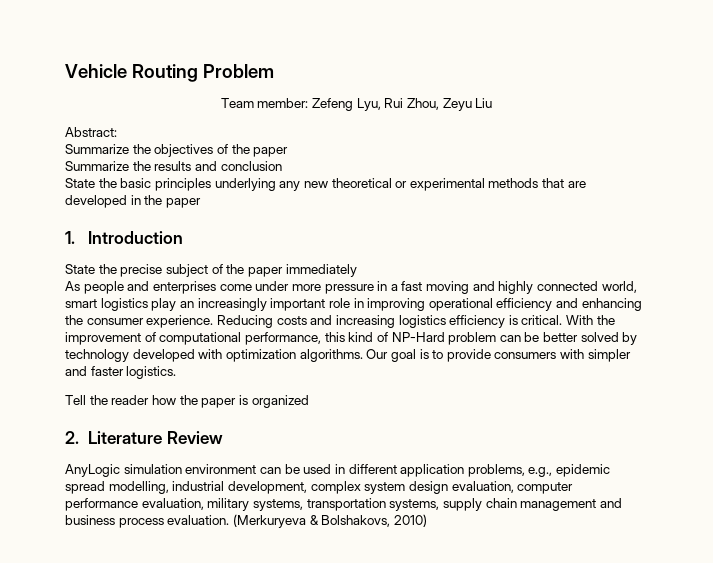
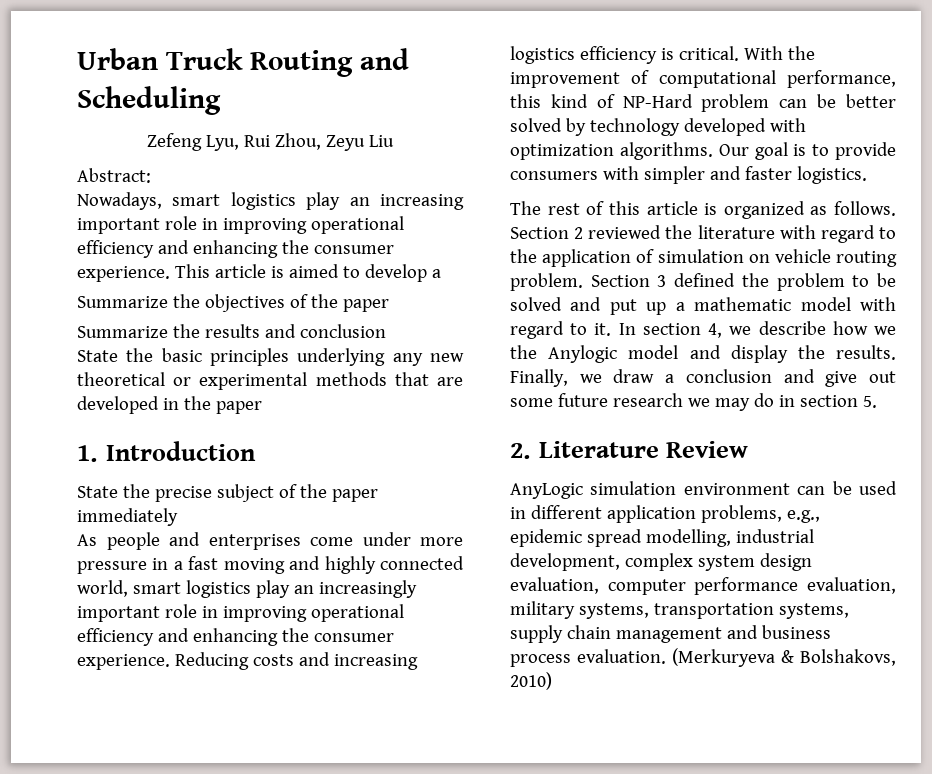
- Vehicle Routing Problem
- Team member: Zefeng Lyu, Rui Zhou, Zeyu Liu
+ Urban Truck Routing and Scheduling
+ Zefeng Lyu, Rui Zhou, Zeyu Liu
+ Nowadays, smart logistics play an increasing important role in improving operational efficiency and enhancing the consumer experience. This article is aimed to develop a
- Tell the reader how the paper is organized
+ The rest of this article is organized as follows. Section 2 reviewed the literature with regard to the application of simulation on vehicle routing problem. Section 3 defined the problem to be solved and put up a mathematic model with regard to it. In section 4, we describe how we the Anylogic model and display the results. Finally, we draw a conclusion and give out some future research we may do in section 5.

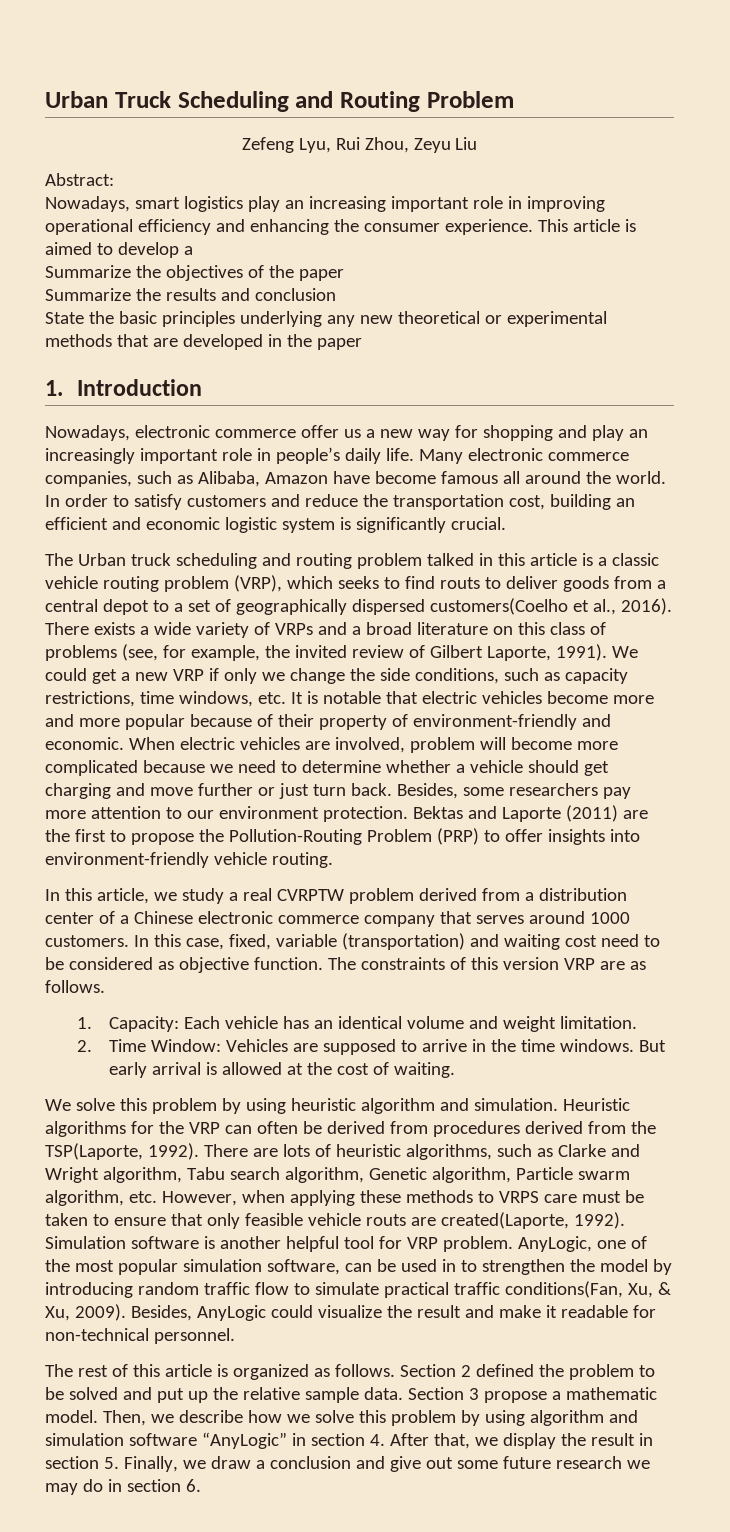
- Urban Truck Routing and Scheduling
+ Urban Truck Scheduling and Routing Problem
- State the precise subject of the paper immediately
- As people and enterprises come under more pressure in a fast moving and highly connected world, smart logistics play an increasingly important role in improving operational efficiency and enhancing the consumer experience. Reducing costs and increasing logistics efficiency is critical. With the improvement of computational performance, this kind of NP-Hard problem can be better solved by technology developed with optimization algorithms. Our goal is to provide consumers with simpler and faster logistics.
+ Nowadays, electronic commerce offer us a new way for shopping and play an increasingly important role in people’s daily life. Many electronic commerce companies, such as Alibaba, Amazon have become famous all around the world. In order to satisfy customers and reduce the transportation cost, building an efficient and economic logistic system is significantly crucial.
+ The Urban truck scheduling and routing problem talked in this article is a classic vehicle routing problem (VRP), which seeks to find routs to deliver goods from a central depot to a set of geographically dispersed customers(Coelho et al., 2016). There exists a wide variety of VRPs and a broad literature on this class of problems (see, for example, the invited review of Gilbert Laporte, 1991). We could get a new VRP if only we change the side conditions, such as capacity restrictions, time windows, etc. It is notable that electric vehicles become more and more popular because of their property of environment-friendly and economic. When electric vehicles are involved, problem will become more complicated because we need to determine whether a vehicle should get charging and move further or just turn back. Besides, some researchers pay more attention to our environment protection. Bektas and Laporte (2011) are the first to propose the Pollution-Routing Problem (PRP) to offer insights into environment-friendly vehicle routing.
+ In this article, we study a real CVRPTW problem derived from a distribution center of a Chinese electronic commerce company that serves around 1000 customers. In this case, fixed, variable (transportation) and waiting cost need to be considered as objective function. The constraints of this version VRP are as follows.
+ 1. Capacity: Each vehicle has an identical volume and weight limitation.
+ 2. Time Window: Vehicles are supposed to arrive in the time windows. But early arrival is allowed at the cost of waiting.
+ We solve this problem by using heuristic algorithm and simulation. Heuristic algorithms for the VRP can often be derived from procedures derived from the TSP(Laporte, 1992). There are lots of heuristic algorithms, such as Clarke and Wright algorithm, Tabu search algorithm, Genetic algorithm, Particle swarm algorithm, etc. However, when applying these methods to VRPS care must be taken to ensure that only feasible vehicle routs are created(Laporte, 1992). Simulation software is another helpful tool for VRP problem. AnyLogic, one of the most popular simulation software, can be used in to strengthen the model by introducing random traffic flow to simulate practical traffic conditions(Fan, Xu, & Xu, 2009). Besides, AnyLogic could visualize the result and make it readable for non-technical personnel.
- Section 2 reviewed the literature with regard to the application of simulation on vehicle routing problem. Section 3 defined the problem to be solved and put up a mathematic model with regard to it. In section 4, we describe how we the Anylogic model and display the results. Finally, we draw a conclusion and give out some future research we may do in section 5.
- 2. Literature Review
- AnyLogic simulation environment can be used in different application problems, e.g., epidemic spread modelling, industrial development, complex system design evaluation, computer performance evaluation, military systems, transportation systems, supply chain management and business process evaluation. (Merkuryeva & Bolshakovs, 2010)
+ Section 2 defined the problem to be solved and put up the relative sample data. Section 3 propose a mathematic model. Then, we describe how we solve this problem by using algorithm and simulation software “AnyLogic” in section 4. After that, we display the result in section 5. Finally, we draw a conclusion and give out some future research we may do in section 6.

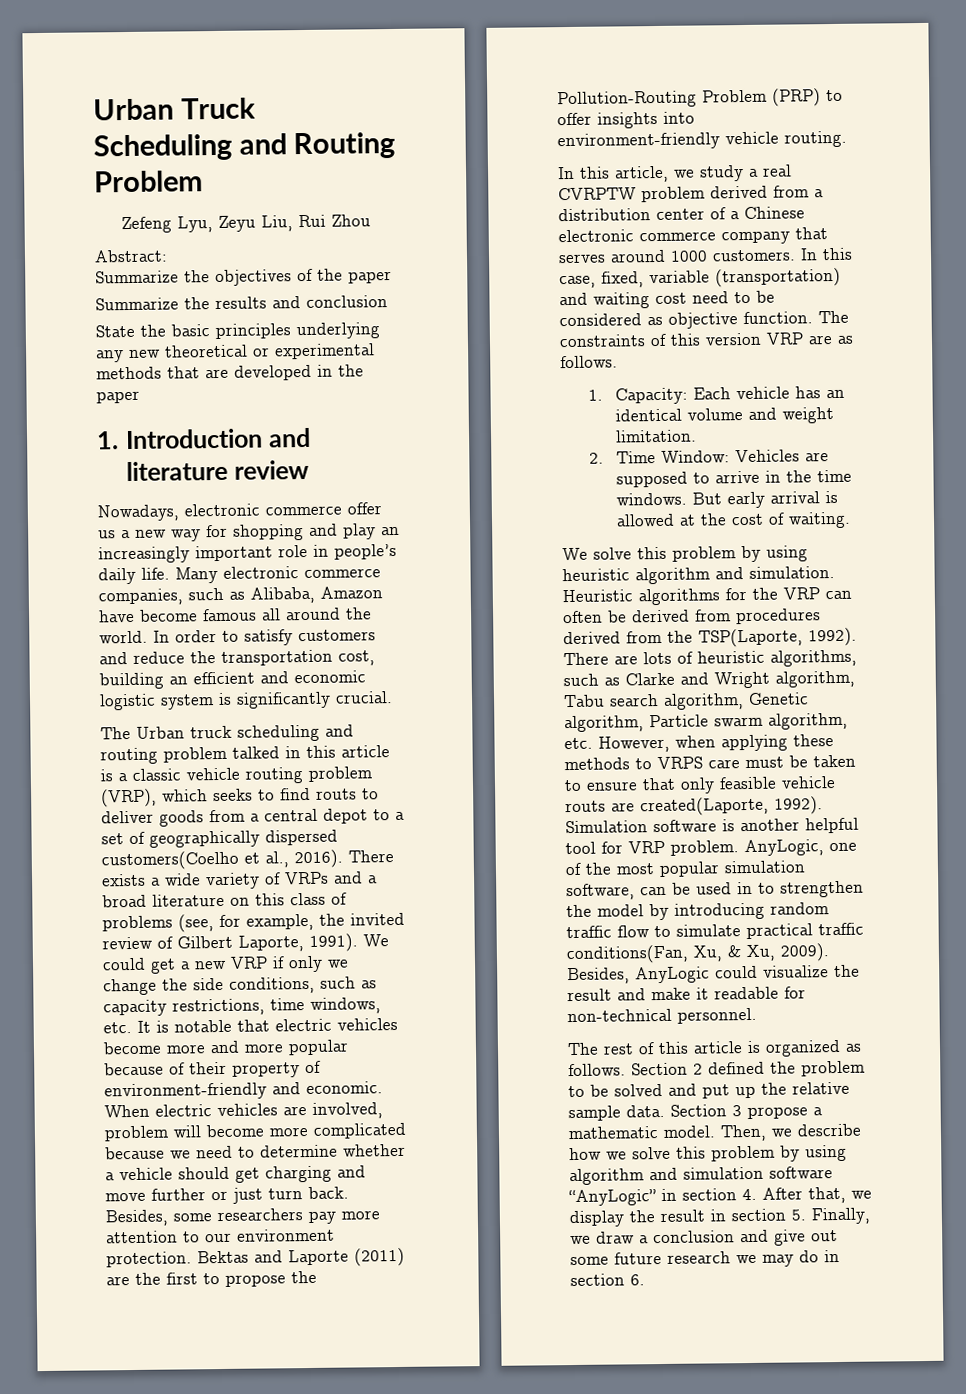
- Zefeng Lyu, Rui Zhou, Zeyu Liu
+ Zefeng Lyu, Zeyu Liu, Rui Zhou
  Abstract:
- Nowadays, smart logistics play an increasing important role in improving operational efficiency and enhancing the consumer experience. This article is aimed to develop a
- 1. Introduction
+ 1. Introduction and literature review

